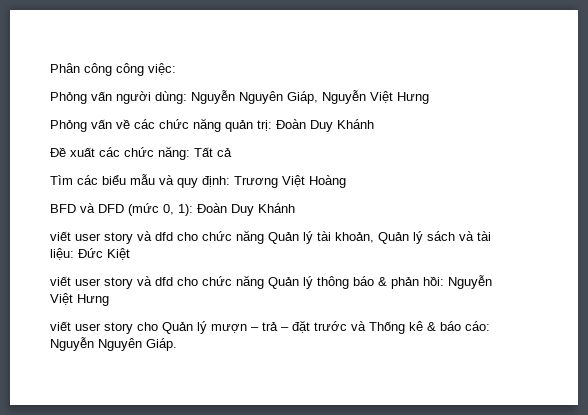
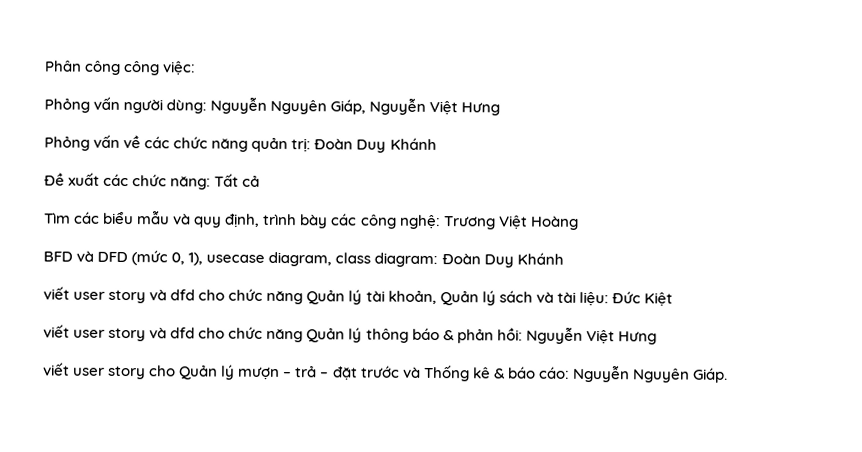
- Tìm các biểu mẫu và quy định: Trương Việt Hoàng
+ Tìm các biểu mẫu và quy định, trình bày các công nghệ: Trương Việt Hoàng
- BFD và DFD (mức 0, 1): Đoàn Duy Khánh
+ BFD và DFD (mức 0, 1), usecase diagram, class diagram: Đoàn Duy Khánh

